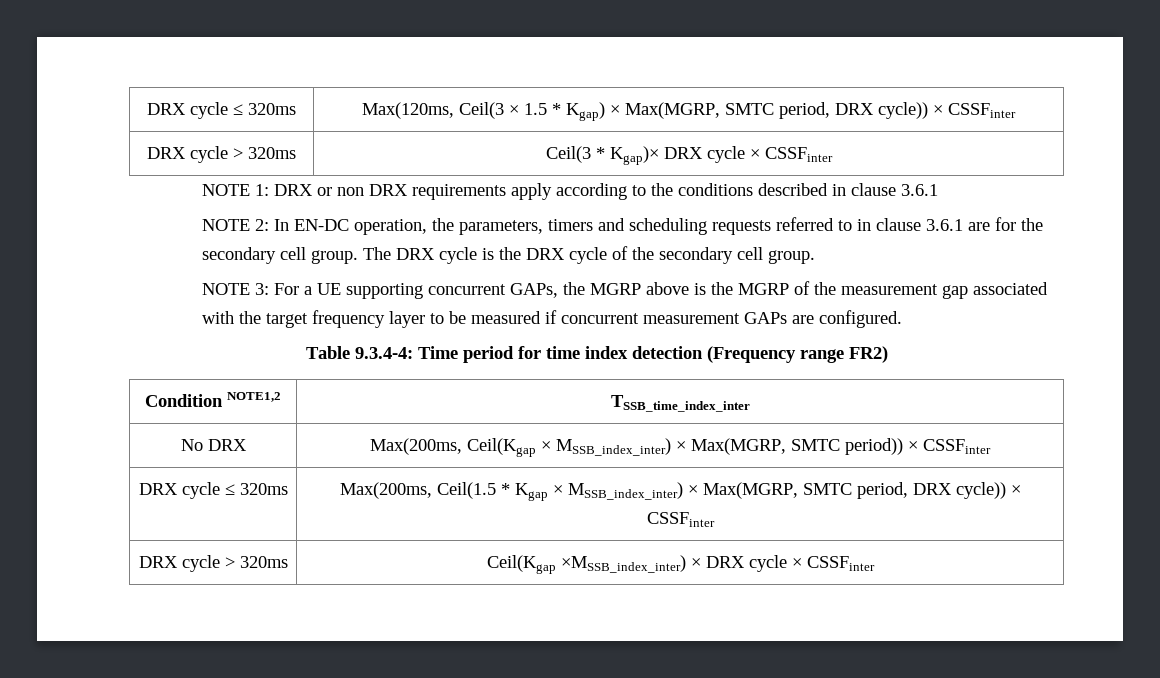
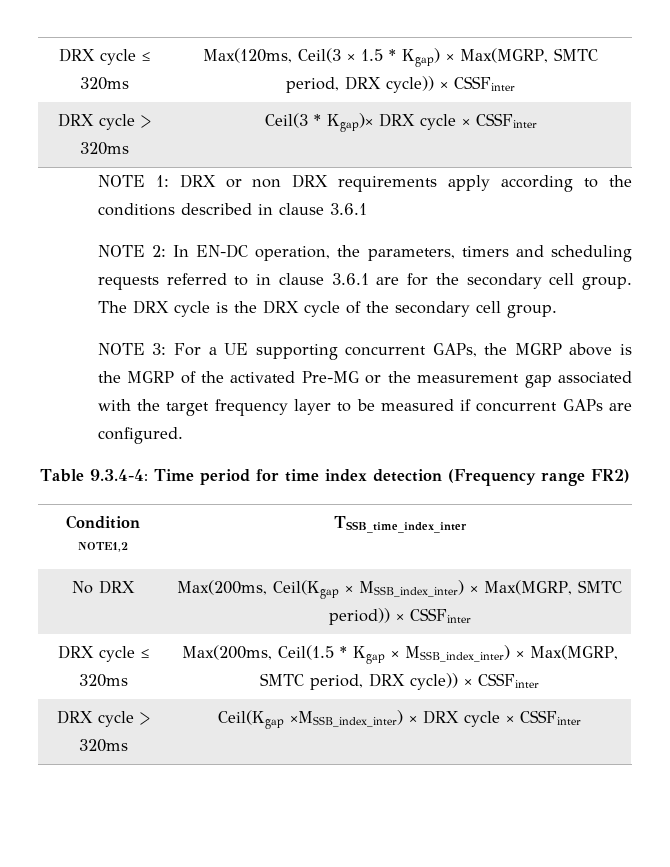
- NOTE 3: For a UE supporting concurrent GAPs, the MGRP above is the MGRP of the measurement gap associated with the target frequency layer to be measured if concurrent measurement GAPs are configured.
+ NOTE 3: For a UE supporting concurrent GAPs, the MGRP above is the MGRP of the activated Pre-MG or the measurement gap associated with the target frequency layer to be measured if concurrent GAPs are configured.

